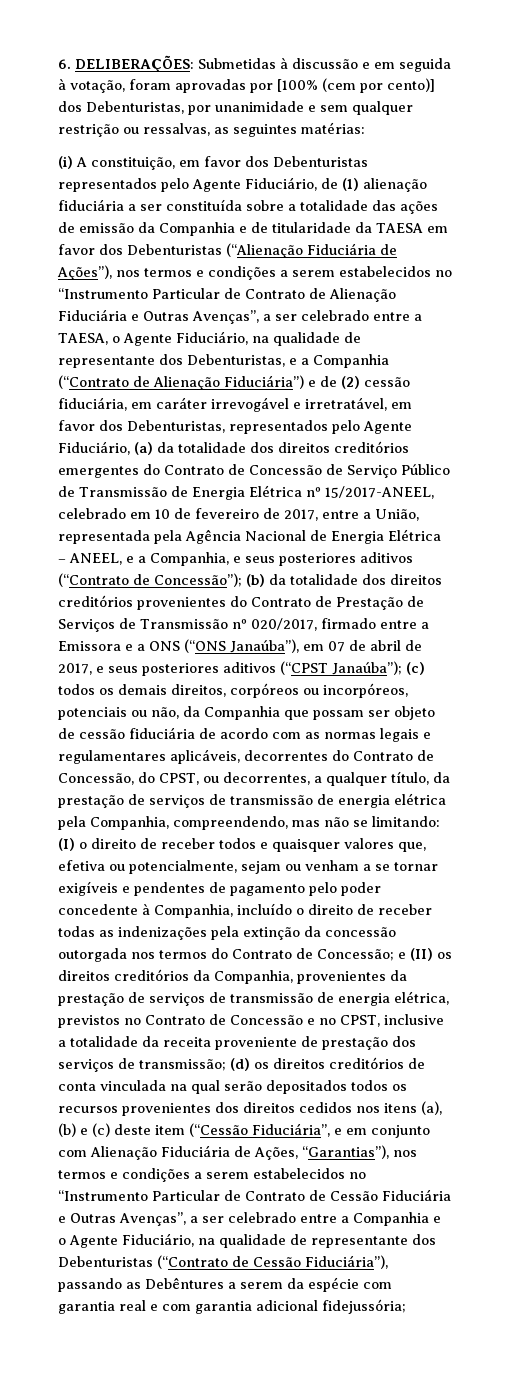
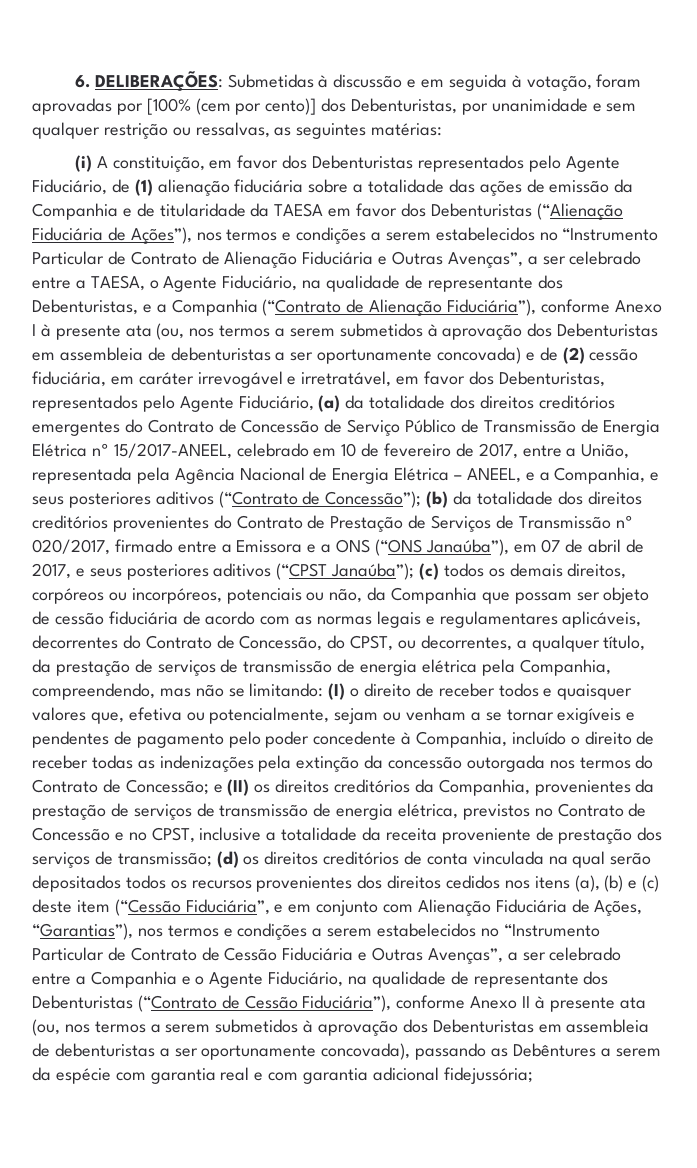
- (i) A constituição, em favor dos Debenturistas representados pelo Agente Fiduciário, de (1) alienação fiduciária a ser constituída sobre a totalidade das ações de emissão da Companhia e de titularidade da TAESA em favor dos Debenturistas (“Alienação Fiduciária de Ações”), nos termos e condições a serem estabelecidos no “Instrumento Particular de Contrato de Alienação Fiduciária e Outras Avenças”, a ser celebrado entre a TAESA, o Agente Fiduciário, na qualidade de representante dos Debenturistas, e a Companhia (“Contrato de Alienação Fiduciária”) e de (2) cessão fiduciária, em caráter irrevogável e irretratável, em favor dos Debenturistas, representados pelo Agente Fiduciário, (a) da totalidade dos direitos creditórios emergentes do Contrato de Concessão de Serviço Público de Transmissão de Energia Elétrica nº 15/2017-ANEEL, celebrado em 10 de fevereiro de 2017, entre a União, representada pela Agência Nacional de Energia Elétrica – ANEEL, e a Companhia, e seus posteriores aditivos (“Contrato de Concessão”);
+ (i) A constituição, em favor dos Debenturistas representados pelo Agente Fiduciário, de (1) alienação fiduciária sobre a totalidade das ações de emissão da Companhia e de titularidade da TAESA em favor dos Debenturistas (“Alienação Fiduciária de Ações”), nos termos e condições a serem estabelecidos no “Instrumento Particular de Contrato de Alienação Fiduciária e Outras Avenças”, a ser celebrado entre a TAESA, o Agente Fiduciário, na qualidade de representante dos Debenturistas, e a Companhia (“Contrato de Alienação Fiduciária”), conforme Anexo I à presente ata (ou, nos termos a serem submetidos à aprovação dos Debenturistas em assembleia de debenturistas a ser oportunamente concovada) e de (2) cessão fiduciária, em caráter irrevogável e irretratável, em favor dos Debenturistas, representados pelo Agente Fiduciário, (a) da totalidade dos direitos creditórios emergentes do Contrato de Concessão de Serviço Público de Transmissão de Energia Elétrica nº 15/2017-ANEEL, celebrado em 10 de fevereiro de 2017, entre a União, representada pela Agência Nacional de Energia Elétrica – ANEEL, e a Companhia, e seus posteriores aditivos (“Contrato de Concessão”);
- (d) os direitos creditórios de conta vinculada na qual serão depositados todos os recursos provenientes dos direitos cedidos nos itens (a), (b) e (c) deste item (“Cessão Fiduciária”, e em conjunto com Alienação Fiduciária de Ações, “Garantias”), nos termos e condições a serem estabelecidos no “Instrumento Particular de Contrato de Cessão Fiduciária e Outras Avenças”, a ser celebrado entre a Companhia e o Agente Fiduciário, na qualidade de representante dos Debenturistas (“Contrato de Cessão Fiduciária”), passando as Debêntures a serem da espécie com garantia real e com garantia adicional fidejussória;
+ (d) os direitos creditórios de conta vinculada na qual serão depositados todos os recursos provenientes dos direitos cedidos nos itens (a), (b) e (c) deste item (“Cessão Fiduciária”, e em conjunto com Alienação Fiduciária de Ações, “Garantias”), nos termos e condições a serem estabelecidos no “Instrumento Particular de Contrato de Cessão Fiduciária e Outras Avenças”, a ser celebrado entre a Companhia e o Agente Fiduciário, na qualidade de representante dos Debenturistas (“Contrato de Cessão Fiduciária”), conforme Anexo II à presente ata (ou, nos termos a serem submetidos à aprovação dos Debenturistas em assembleia de debenturistas a ser oportunamente concovada), passando as Debêntures a serem da espécie com garantia real e com garantia adicional fidejussória;

